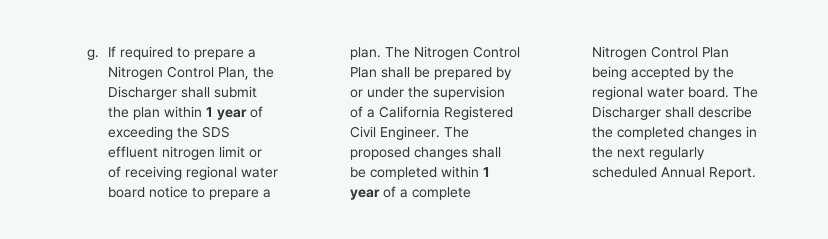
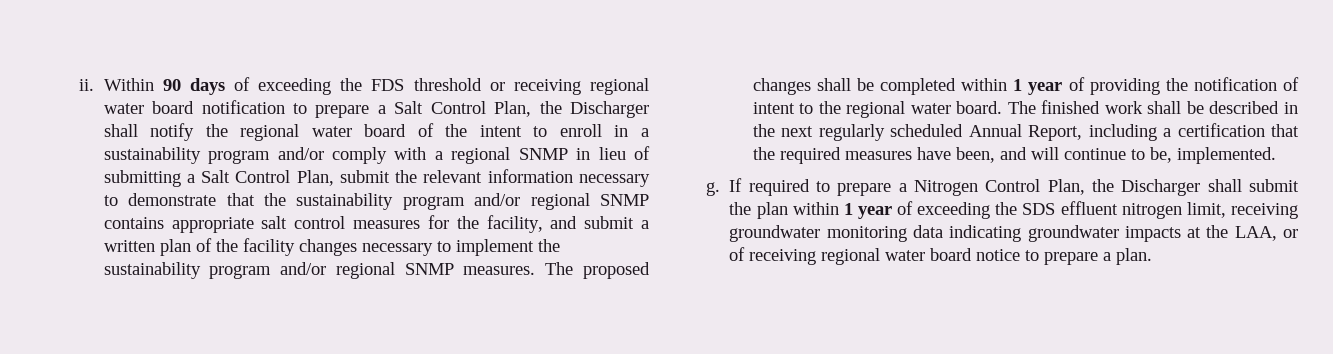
+ ii. Within 90 days of exceeding the FDS threshold or receiving regional water board notification to prepare a Salt Control Plan, the Discharger shall notify the regional water board of the intent to enroll in a sustainability program and/or comply with a regional SNMP in lieu of submitting a Salt Control Plan, submit the relevant information necessary to demonstrate that the sustainability program and/or regional SNMP contains appropriate salt control measures for the facility, and submit a written plan of the facility changes necessary to implement the sustainability program and/or regional SNMP measures. The proposed changes shall be completed within 1 year of providing the notification of intent to the regional water board. The finished work shall be described in the next regularly scheduled Annual Report, including a certification that the required measures have been, and will continue to be, implemented.
- If required to prepare a Nitrogen Control Plan, the Discharger shall submit the plan within 1 year of exceeding the SDS effluent nitrogen limit or of receiving regional water board notice to prepare a plan. The Nitrogen Control Plan shall be prepared by or under the supervision of a California Registered Civil Engineer. The proposed changes shall be completed within 1 year of a complete Nitrogen Control Plan being accepted by the regional water board. The Discharger shall describe the completed changes in the next regularly scheduled Annual Report.
+ If required to prepare a Nitrogen Control Plan, the Discharger shall submit the plan within 1 year of exceeding the SDS effluent nitrogen limit, receiving groundwater monitoring data indicating groundwater impacts at the LAA, or of receiving regional water board notice to prepare a plan.

